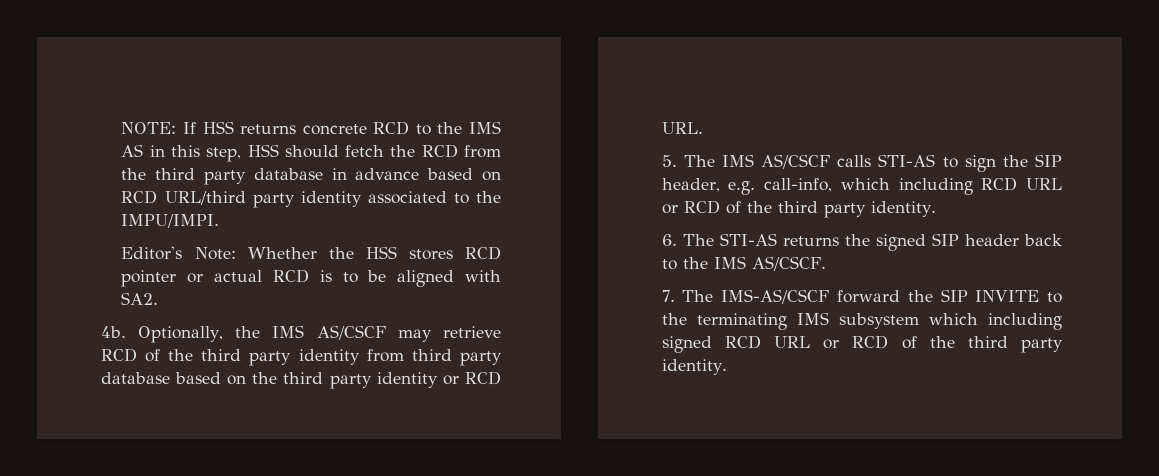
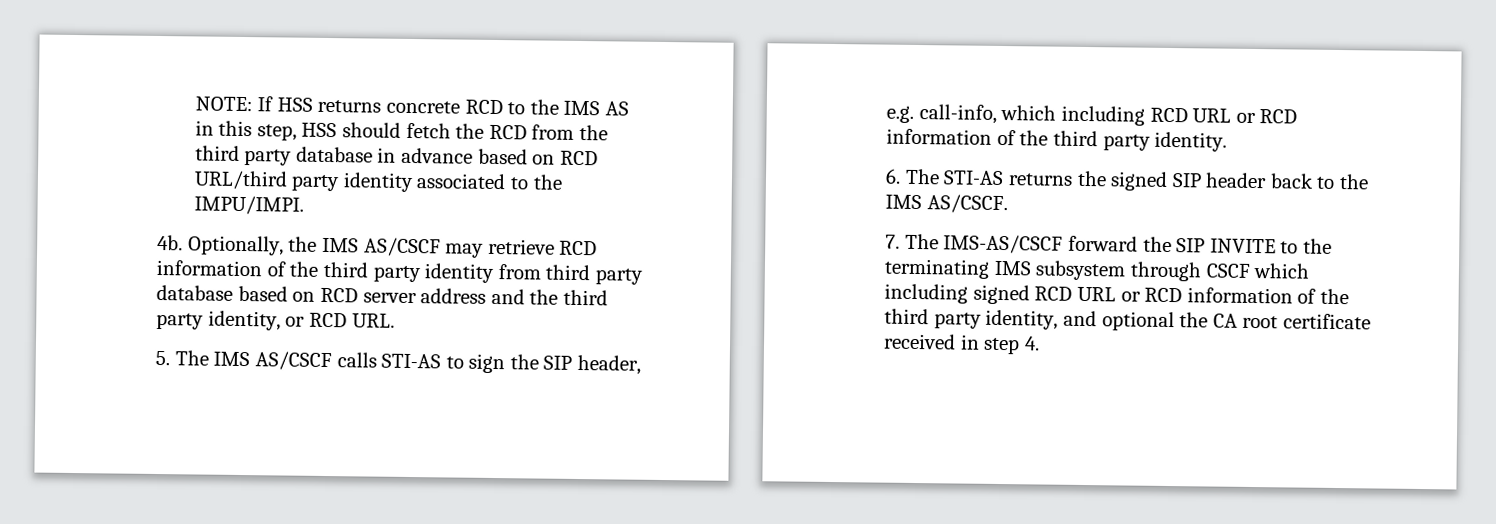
- Editor's Note: Whether the HSS stores RCD pointer or actual RCD is to be aligned with SA2.
- Optionally, the IMS AS/CSCF may retrieve RCD of the third party identity from third party database based on the third party identity or RCD URL.
+ Optionally, the IMS AS/CSCF may retrieve RCD information of the third party identity from third party database based on RCD server address and the third party identity, or RCD URL.
- 5. The IMS AS/CSCF calls STI-AS to sign the SIP header, e.g. call-info, which including RCD URL or RCD of the third party identity.
+ 5. The IMS AS/CSCF calls STI-AS to sign the SIP header, e.g. call-info, which including RCD URL or RCD information of the third party identity.
- 7. The IMS-AS/CSCF forward the SIP INVITE to the terminating IMS subsystem which including signed RCD URL or RCD of the third party identity.
+ 7. The IMS-AS/CSCF forward the SIP INVITE to the terminating IMS subsystem through CSCF which including signed RCD URL or RCD information of the third party identity, and optional the CA root certificate received in step 4.

